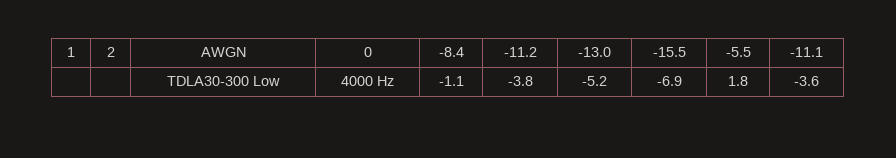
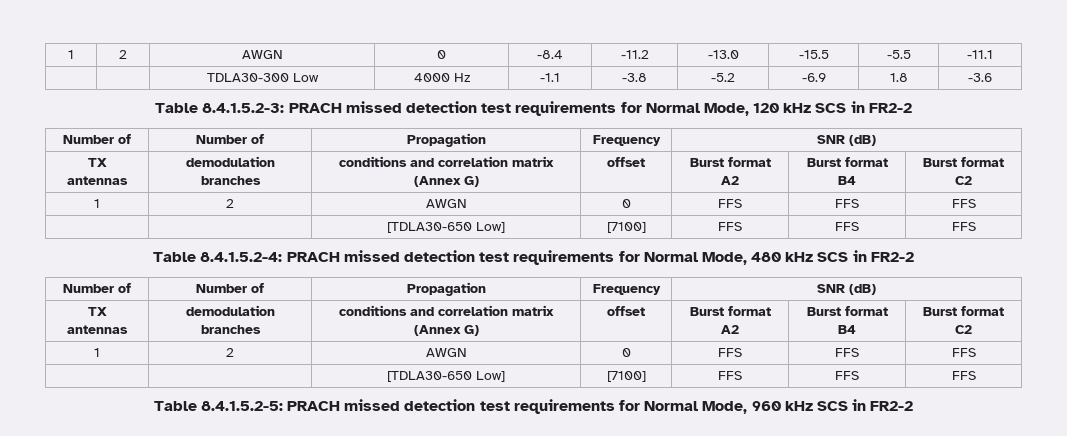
+ Table 8.4.1.5.2-3: PRACH missed detection test requirements for Normal Mode, 120 kHz SCS in FR2-2
+ Number of | Number of | Propagation | Frequency | SNR (dB)
+ TX antennas | demodulation branches | conditions and correlation matrix (Annex G) | offset | Burst format A2 | Burst format B4 | Burst format C2
+ 1 | 2 | AWGN | 0 | FFS | FFS | FFS
+ | | [TDLA30-650 Low] | [7100] | FFS | FFS | FFS
+ Table 8.4.1.5.2-4: PRACH missed detection test requirements for Normal Mode, 480 kHz SCS in FR2-2
+ Number of | Number of | Propagation | Frequency | SNR (dB)
+ TX antennas | demodulation branches | conditions and correlation matrix (Annex G) | offset | Burst format A2 | Burst format B4 | Burst format C2
+ 1 | 2 | AWGN | 0 | FFS | FFS | FFS
+ | | [TDLA30-650 Low] | [7100] | FFS | FFS | FFS
+ Table 8.4.1.5.2-5: PRACH missed detection test requirements for Normal Mode, 960 kHz SCS in FR2-2

